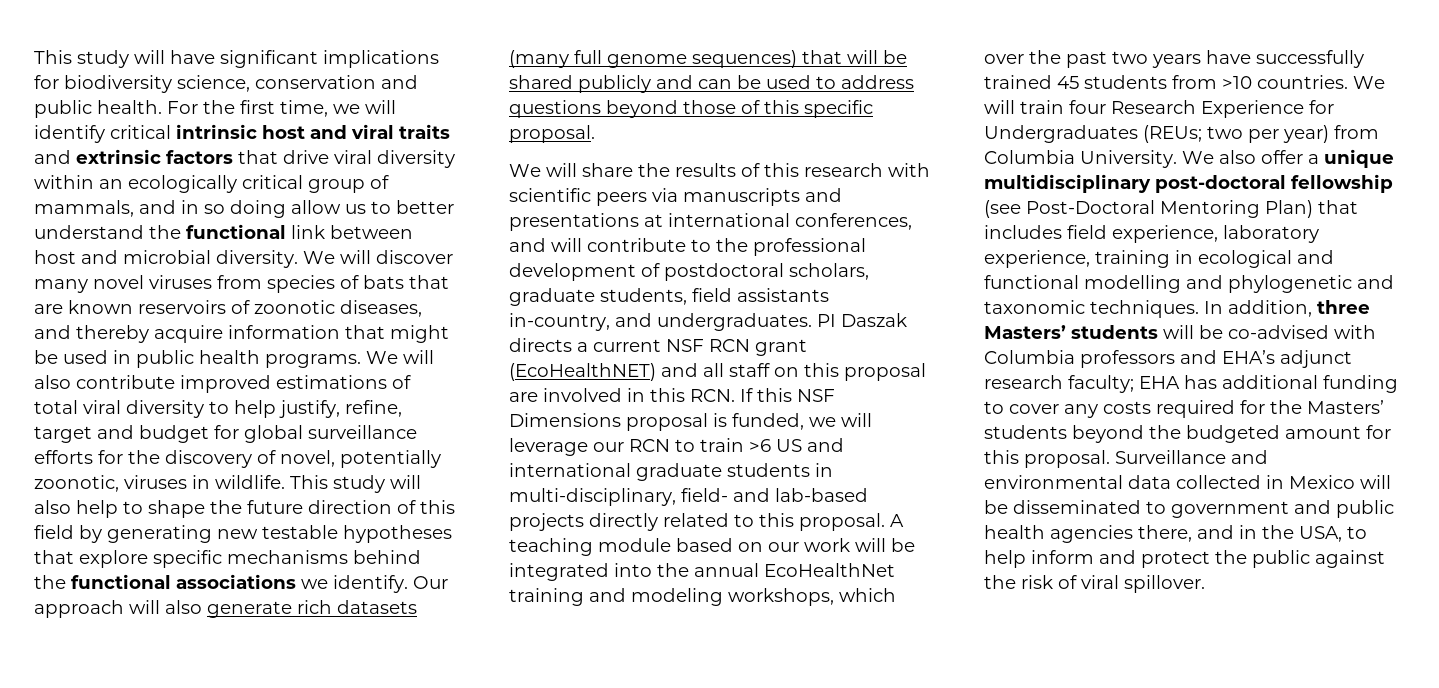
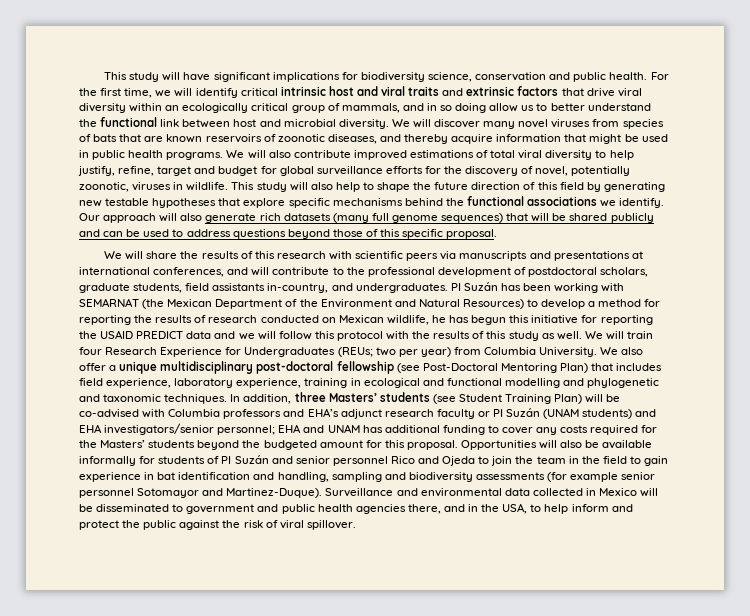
- PI Daszak directs a current NSF RCN grant (EcoHealthNET) and all staff on this proposal are involved in this RCN. If this NSF Dimensions proposal is funded, we will leverage our RCN to train >6 US and international graduate students in multi-disciplinary, field- and lab-based projects directly related to this proposal. A teaching module based on our work will be integrated into the annual EcoHealthNet training and modeling workshops, which over the past two years have successfully trained 45 students from >10 countries.
+ PI Suzán has been working with SEMARNAT (the Mexican Department of the Environment and Natural Resources) to develop a method for reporting the results of research conducted on Mexican wildlife, he has begun this initiative for reporting the USAID PREDICT data and we will follow this protocol with the results of this study as well.
- In addition, three Masters’ students will be co-advised with Columbia professors and EHA’s adjunct research faculty; EHA has additional funding to cover any costs required for the Masters’ students beyond the budgeted amount for this proposal.
+ In addition, three Masters’ students (see Student Training Plan) will be co-advised with Columbia professors and EHA’s adjunct research faculty or PI Suzán (UNAM students) and EHA investigators/senior personnel; EHA and UNAM has additional funding to cover any costs required for the Masters’ students beyond the budgeted amount for this proposal.
+ Opportunities will also be available informally for students of PI Suzán and senior personnel Rico and Ojeda to join the team in the field to gain experience in bat identification and handling, sampling and biodiversity assessments (for example senior personnel Sotomayor and Martinez-Duque).

